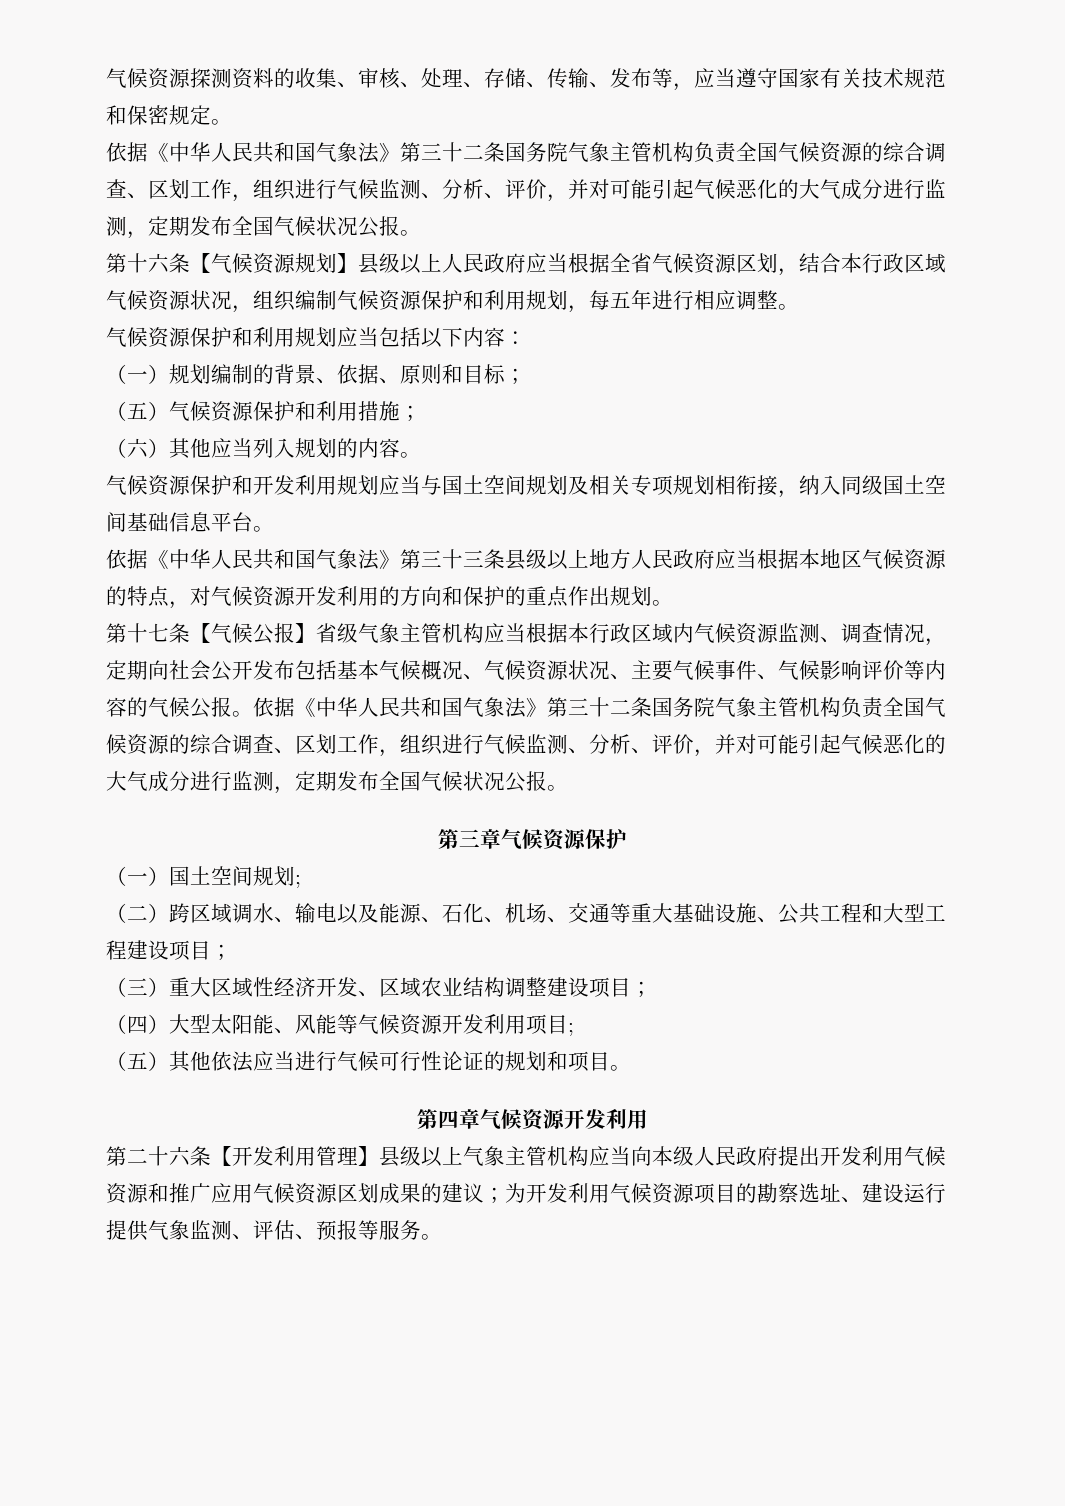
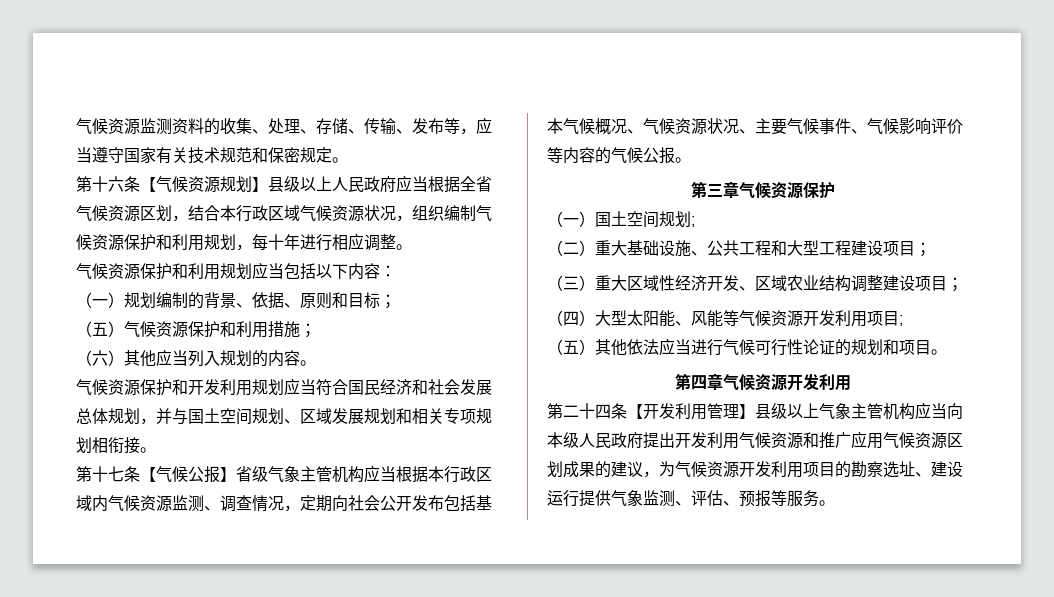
- 气候资源探测资料的收集、审核、处理、存储、传输、发布等，应当遵守国家有关技术规范和保密规定。
- 依据《中华人民共和国气象法》第三十二条国务院气象主管机构负责全国气候资源的综合调查、区划工作，组织进行气候监测、分析、评价，并对可能引起气候恶化的大气成分进行监测，定期发布全国气候状况公报。
+ 气候资源监测资料的收集、处理、存储、传输、发布等，应当遵守国家有关技术规范和保密规定。
- 第十六条【气候资源规划】县级以上人民政府应当根据全省气候资源区划，结合本行政区域气候资源状况，组织编制气候资源保护和利用规划，每五年进行相应调整。
+ 第十六条【气候资源规划】县级以上人民政府应当根据全省气候资源区划，结合本行政区域气候资源状况，组织编制气候资源保护和利用规划，每十年进行相应调整。
- 气候资源保护和开发利用规划应当与国土空间规划及相关专项规划相衔接，纳入同级国土空间基础信息平台。
- 依据《中华人民共和国气象法》第三十三条县级以上地方人民政府应当根据本地区气候资源的特点，对气候资源开发利用的方向和保护的重点作出规划。
+ 气候资源保护和开发利用规划应当符合国民经济和社会发展总体规划，并与国土空间规划、区域发展规划和相关专项规划相衔接。
- 第十七条【气候公报】省级气象主管机构应当根据本行政区域内气候资源监测、调查情况，定期向社会公开发布包括基本气候概况、气候资源状况、主要气候事件、气候影响评价等内容的气候公报。依据《中华人民共和国气象法》第三十二条国务院气象主管机构负责全国气候资源的综合调查、区划工作，组织进行气候监测、分析、评价，并对可能引起气候恶化的大气成分进行监测，定期发布全国气候状况公报。
+ 第十七条【气候公报】省级气象主管机构应当根据本行政区域内气候资源监测、调查情况，定期向社会公开发布包括基本气候概况、气候资源状况、主要气候事件、气候影响评价等内容的气候公报。
- （二）跨区域调水、输电以及能源、石化、机场、交通等重大基础设施、公共工程和大型工程建设项目；
+ （二）重大基础设施、公共工程和大型工程建设项目；
- 第二十六条【开发利用管理】县级以上气象主管机构应当向本级人民政府提出开发利用气候资源和推广应用气候资源区划成果的建议；为开发利用气候资源项目的勘察选址、建设运行提供气象监测、评估、预报等服务。
+ 第二十四条【开发利用管理】县级以上气象主管机构应当向本级人民政府提出开发利用气候资源和推广应用气候资源区划成果的建议，为气候资源开发利用项目的勘察选址、建设运行提供气象监测、评估、预报等服务。

